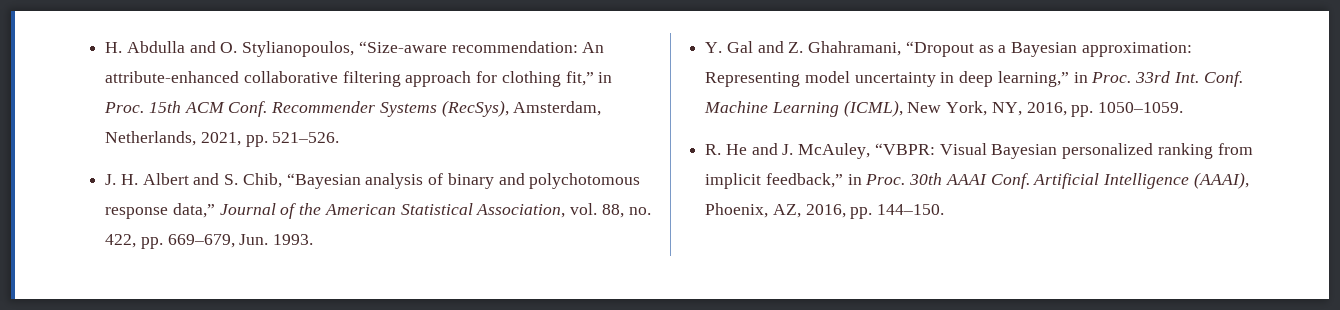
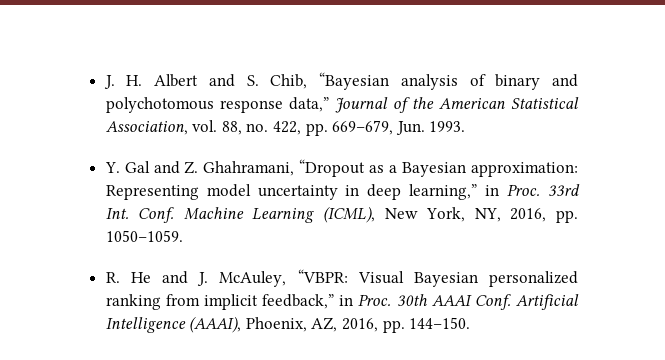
- H. Abdulla and O. Stylianopoulos, “Size-aware recommendation: An attribute-enhanced collaborative filtering approach for clothing fit,” in Proc. 15th ACM Conf. Recommender Systems (RecSys), Amsterdam, Netherlands, 2021, pp. 521–526.

